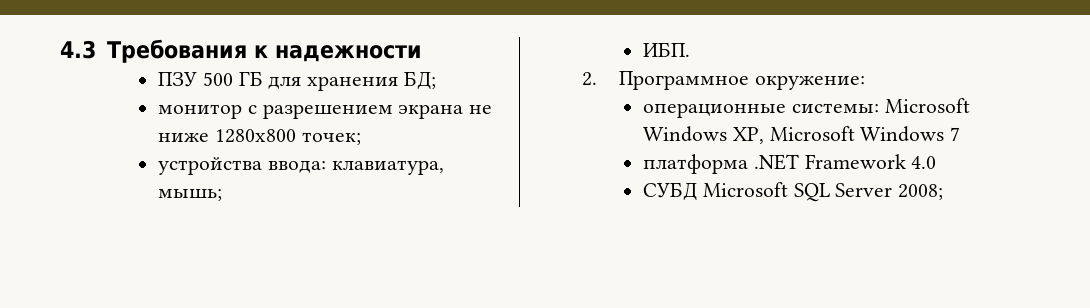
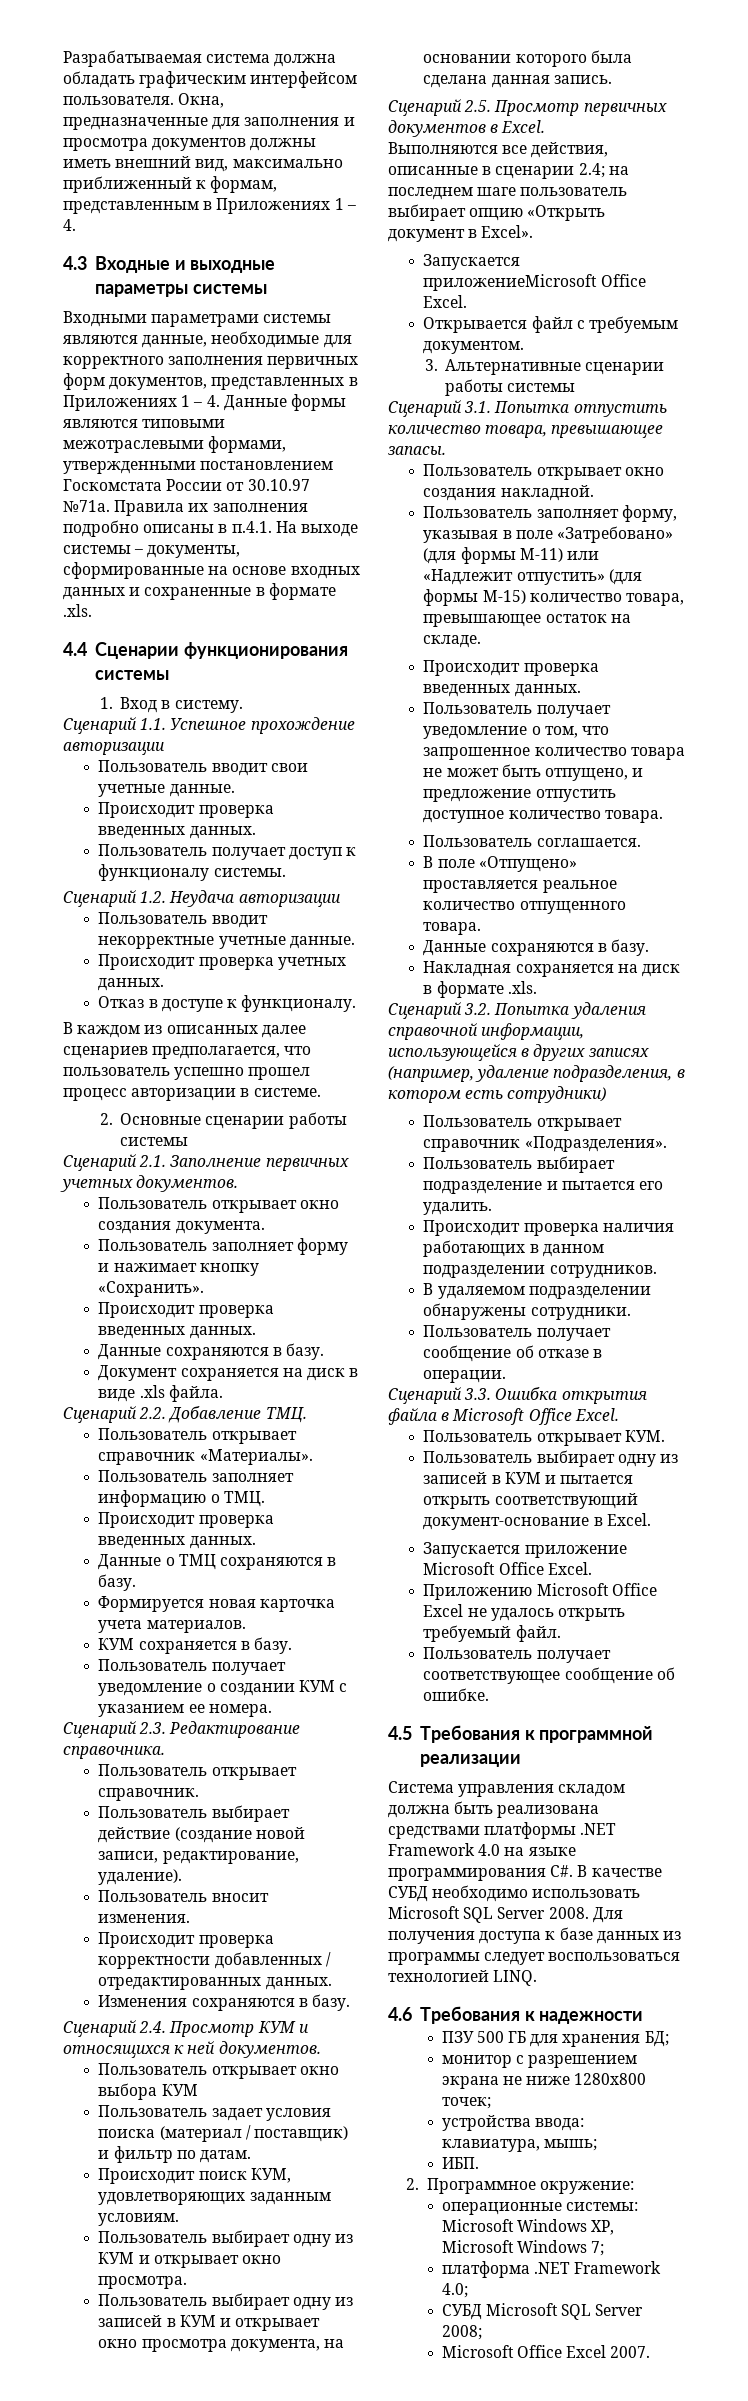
- 4.3 Требования к надежности
+ Разрабатываемая система должна обладать графическим интерфейсом пользователя. Окна, предназначенные для заполнения и просмотра документов должны иметь внешний вид, максимально приближенный к формам, представленным в Приложениях 1 – 4.
+ 4.3 Входные и выходные параметры системы
+ Входными параметрами системы являются данные, необходимые для корректного заполнения первичных форм документов, представленных в Приложениях 1 – 4. Данные формы являются типовыми межотраслевыми формами, утвержденными постановлением Госкомстата России от 30.10.97 №71а. Правила их заполнения подробно описаны в п.4.1. На выходе системы – документы, сформированные на основе входных данных и сохраненные в формате .xls.
+ 4.4 Сценарии функционирования системы
+ 1. Вход в систему.
+ Сценарий 1.1. Успешное прохождение авторизации
+ Пользователь вводит свои учетные данные.
+ Происходит проверка введенных данных.
+ Пользователь получает доступ к функционалу системы.
+ Сценарий 1.2. Неудача авторизации
+ Пользователь вводит некорректные учетные данные.
+ Происходит проверка учетных данных.
+ Отказ в доступе к функционалу.
+ В каждом из описанных далее сценариев предполагается, что пользователь успешно прошел процесс авторизации в системе.
+ 2. Основные сценарии работы системы
+ Сценарий 2.1. Заполнение первичных учетных документов.
+ Пользователь открывает окно создания документа.
+ Пользователь заполняет форму и нажимает кнопку «Сохранить».
+ Происходит проверка введенных данных.
+ Данные сохраняются в базу.
+ Документ сохраняется на диск в виде .xls файла.
+ Сценарий 2.2. Добавление ТМЦ.
+ Пользователь открывает справочник «Материалы».
+ Пользователь заполняет информацию о ТМЦ.
+ Происходит проверка введенных данных.
+ Данные о ТМЦ сохраняются в базу.
+ Формируется новая карточка учета материалов.
+ КУМ сохраняется в базу.
+ Пользователь получает уведомление о создании КУМ с указанием ее номера.
+ Сценарий 2.3. Редактирование справочника.
+ Пользователь открывает справочник.
+ Пользователь выбирает действие (создание новой записи, редактирование, удаление).
+ Пользователь вносит изменения.
+ Происходит проверка корректности добавленных / отредактированных данных.
+ Изменения сохраняются в базу.
+ Сценарий 2.4. Просмотр КУМ и относящихся к ней документов.
+ Пользователь открывает окно выбора КУМ
+ Пользователь задает условия поиска (материал / поставщик) и фильтр по датам.
+ Происходит поиск КУМ, удовлетворяющих заданным условиям.
+ Пользователь выбирает одну из КУМ и открывает окно просмотра.
+ Пользователь выбирает одну из записей в КУМ и открывает окно просмотра документа, на основании которого была сделана данная запись.
+ Сценарий 2.5. Просмотр первичных документов в Excel.
+ Выполняются все действия, описанные в сценарии 2.4; на последнем шаге пользователь выбирает опцию «Открыть документ в Excel».
+ Запускается приложениеMicrosoft Office Excel.
+ Открывается файл с требуемым документом.
+ 3. Альтернативные сценарии работы системы
+ Сценарий 3.1. Попытка отпустить количество товара, превышающее запасы.
+ Пользователь открывает окно создания накладной.
+ Пользователь заполняет форму, указывая в поле «Затребовано» (для формы М-11) или «Надлежит отпустить» (для формы М-15) количество товара, превышающее остаток на складе.
+ Происходит проверка введенных данных.
+ Пользователь получает уведомление о том, что запрошенное количество товара не может быть отпущено, и предложение отпустить доступное количество товара.
+ Пользователь соглашается.
+ В поле «Отпущено» проставляется реальное количество отпущенного товара.
+ Данные сохраняются в базу.
+ Накладная сохраняется на диск в формате .xls.
+ Сценарий 3.2. Попытка удаления справочной информации, использующейся в других записях (например, удаление подразделения, в котором есть сотрудники)
+ Пользователь открывает справочник «Подразделения».
+ Пользователь выбирает подразделение и пытается его удалить.
+ Происходит проверка наличия работающих в данном подразделении сотрудников.
+ В удаляемом подразделении обнаружены сотрудники.
+ Пользователь получает сообщение об отказе в операции.
+ Сценарий 3.3. Ошибка открытия файла в Microsoft Office Excel.
+ Пользователь открывает КУМ.
+ Пользователь выбирает одну из записей в КУМ и пытается открыть соответствующий документ-основание в Excel.
+ Запускается приложение Microsoft Office Excel.
+ Приложению Microsoft Office Excel не удалось открыть требуемый файл.
+ Пользователь получает соответствующее сообщение об ошибке.
+ 4.5 Требования к программной реализации
+ Система управления складом должна быть реализована средствами платформы .NET Framework 4.0 на языке программирования C#. В качестве СУБД необходимо использовать Microsoft SQL Server 2008. Для получения доступа к базе данных из программы следует воспользоваться технологией LINQ.
+ 4.6 Требования к надежности
- операционные системы: Microsoft Windows XP, Microsoft Windows 7
+ операционные системы: Microsoft Windows XP, Microsoft Windows 7;
- платформа .NET Framework 4.0
+ платформа .NET Framework 4.0;
+ Microsoft Office Excel 2007.

